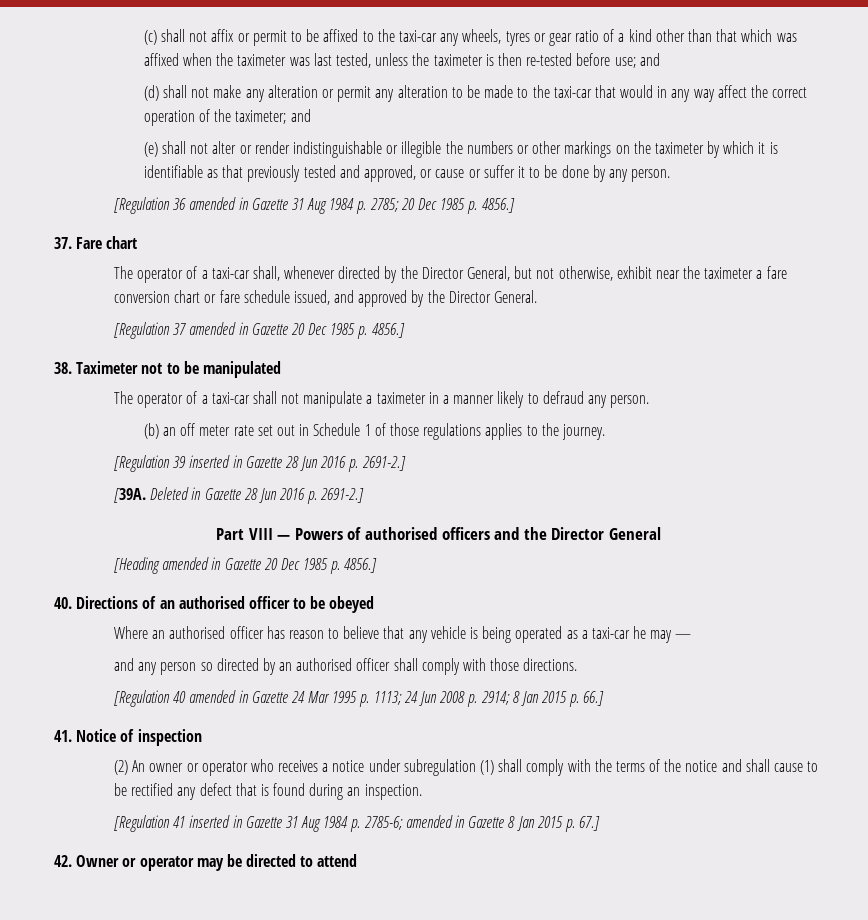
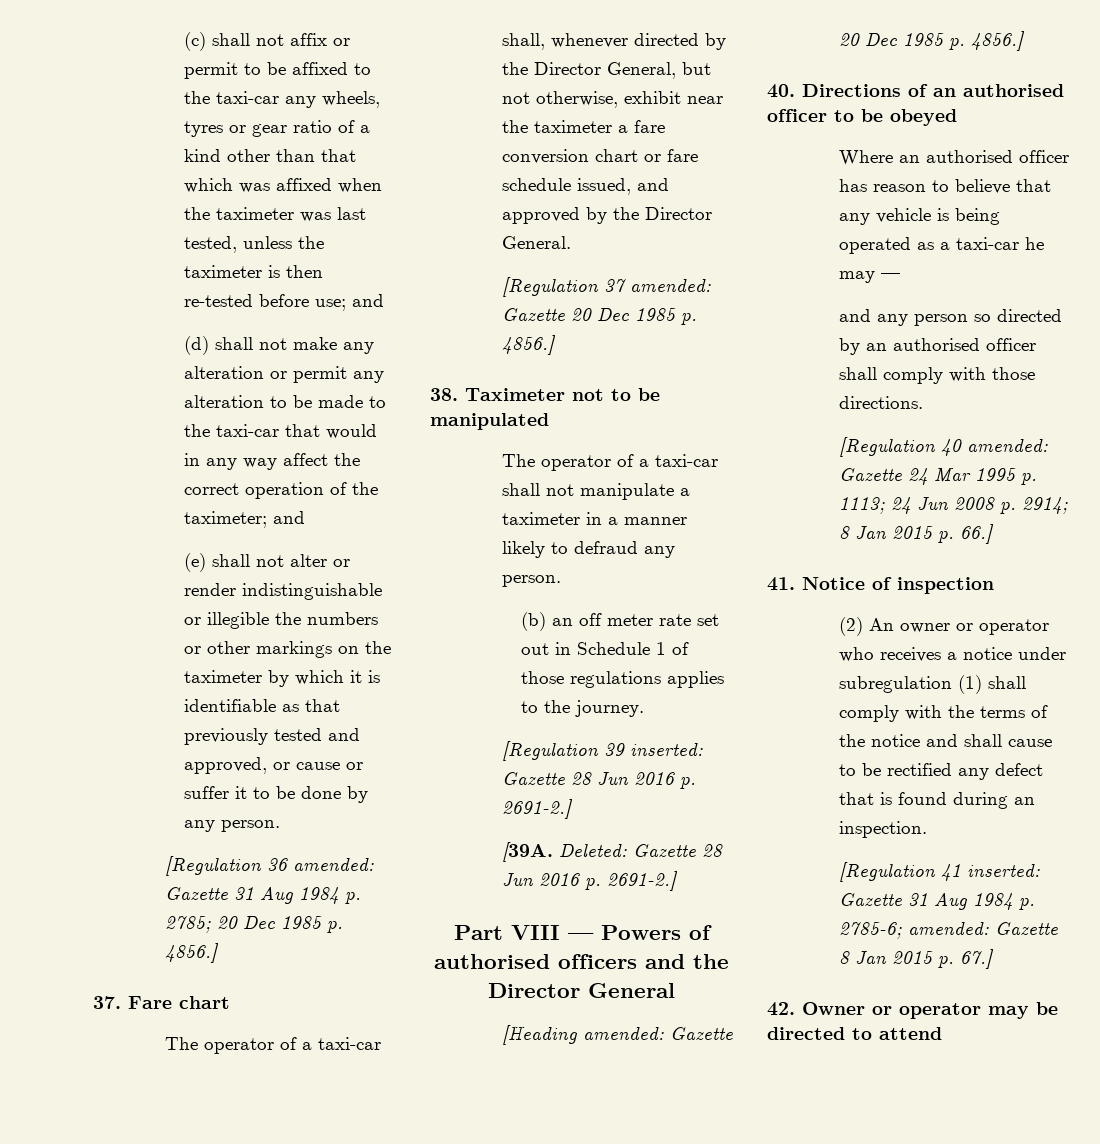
- [Regulation 36 amended in Gazette 31 Aug 1984 p. 2785; 20 Dec 1985 p. 4856.]
+ [Regulation 36 amended: Gazette 31 Aug 1984 p. 2785; 20 Dec 1985 p. 4856.]
- [Regulation 37 amended in Gazette 20 Dec 1985 p. 4856.]
+ [Regulation 37 amended: Gazette 20 Dec 1985 p. 4856.]
- [Regulation 39 inserted in Gazette 28 Jun 2016 p. 2691-2.]
+ [Regulation 39 inserted: Gazette 28 Jun 2016 p. 2691-2.]
- Deleted in Gazette 28 Jun 2016 p. 2691-2.]
+ Deleted: Gazette 28 Jun 2016 p. 2691-2.]
- [Heading amended in Gazette 20 Dec 1985 p. 4856.]
+ [Heading amended: Gazette 20 Dec 1985 p. 4856.]
- [Regulation 40 amended in Gazette 24 Mar 1995 p. 1113; 24 Jun 2008 p. 2914; 8 Jan 2015 p. 66.]
+ [Regulation 40 amended: Gazette 24 Mar 1995 p. 1113; 24 Jun 2008 p. 2914; 8 Jan 2015 p. 66.]
- [Regulation 41 inserted in Gazette 31 Aug 1984 p. 2785-6; amended in Gazette 8 Jan 2015 p. 67.]
+ [Regulation 41 inserted: Gazette 31 Aug 1984 p. 2785-6; amended: Gazette 8 Jan 2015 p. 67.]

